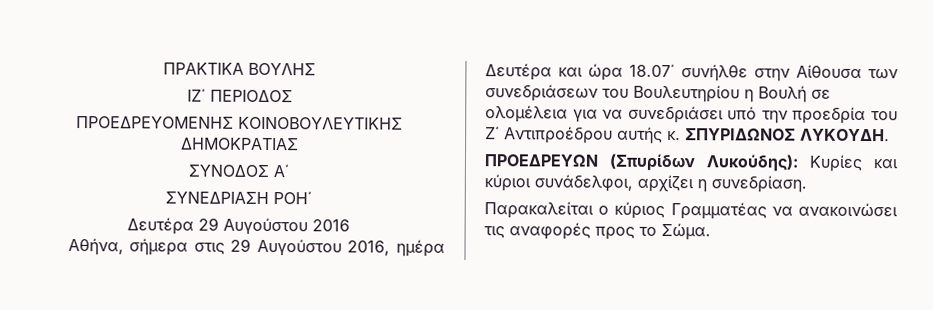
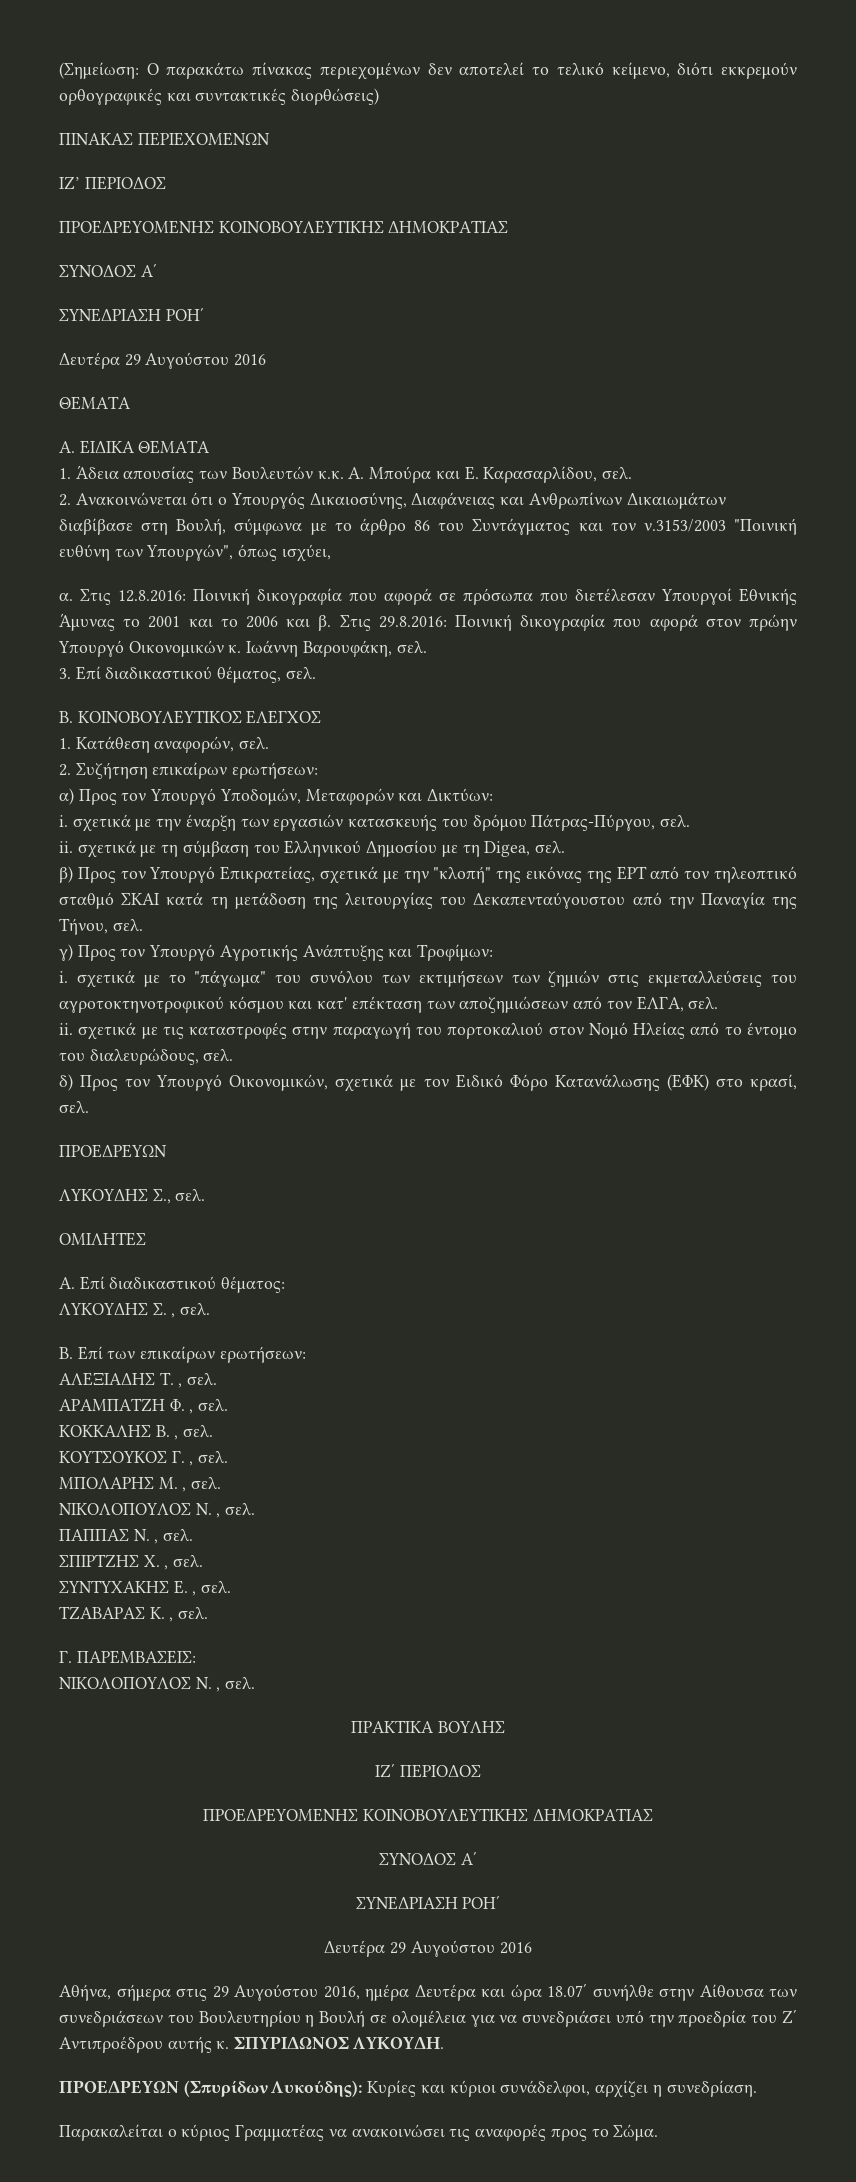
+ (Σημείωση: Ο παρακάτω πίνακας περιεχομένων δεν αποτελεί το τελικό κείμενο, διότι εκκρεμούν ορθογραφικές και συντακτικές διορθώσεις)
+ ΠΙΝΑΚΑΣ ΠΕΡΙΕΧΟΜΕΝΩΝ
+ ΙΖ’ ΠΕΡΙΟΔΟΣ
+ ΠΡΟΕΔΡΕΥΟΜΕΝΗΣ ΚΟΙΝΟΒΟΥΛΕΥΤΙΚΗΣ ΔΗΜΟΚΡΑΤΙΑΣ
+ ΣΥΝΟΔΟΣ Α΄
+ ΣΥΝΕΔΡΙΑΣΗ ΡΟΗ΄
+ Δευτέρα 29 Αυγούστου 2016
+ ΘΕΜΑΤΑ
+ Α. ΕΙΔΙΚΑ ΘΕΜΑΤΑ
+ 1. Άδεια απουσίας των Βουλευτών κ.κ. Α. Μπούρα και Ε. Καρασαρλίδου, σελ.
+ 2. Ανακοινώνεται ότι ο Υπουργός Δικαιοσύνης, Διαφάνειας και Ανθρωπίνων Δικαιωμάτων διαβίβασε στη Βουλή, σύμφωνα με το άρθρο 86 του Συντάγματος και τον ν.3153/2003 "Ποινική ευθύνη των Υπουργών", όπως ισχύει,
+ α. Στις 12.8.2016: Ποινική δικογραφία που αφορά σε πρόσωπα που διετέλεσαν Υπουργοί Εθνικής Άμυνας το 2001 και το 2006 και β. Στις 29.8.2016: Ποινική δικογραφία που αφορά στον πρώην Υπουργό Οικονομικών κ. Ιωάννη Βαρουφάκη, σελ.
+ 3. Επί διαδικαστικού θέματος, σελ.
+ Β. ΚΟΙΝΟΒΟΥΛΕΥΤΙΚΟΣ ΕΛΕΓΧΟΣ
+ 1. Κατάθεση αναφορών, σελ.
+ 2. Συζήτηση επικαίρων ερωτήσεων:
+ α) Προς τον Υπουργό Υποδομών, Μεταφορών και Δικτύων:
+ i. σχετικά με την έναρξη των εργασιών κατασκευής του δρόμου Πάτρας-Πύργου, σελ.
+ ii. σχετικά με τη σύμβαση του Ελληνικού Δημοσίου με τη Digea, σελ.
+ β) Προς τον Υπουργό Επικρατείας, σχετικά με την "κλοπή" της εικόνας της ΕΡΤ από τον τηλεοπτικό σταθμό ΣΚΑΙ κατά τη μετάδοση της λειτουργίας του Δεκαπενταύγουστου από την Παναγία της Τήνου, σελ.
+ γ) Προς τον Υπουργό Αγροτικής Ανάπτυξης και Τροφίμων:
+ i. σχετικά με το "πάγωμα" του συνόλου των εκτιμήσεων των ζημιών στις εκμεταλλεύσεις του αγροτοκτηνοτροφικού κόσμου και κατ' επέκταση των αποζημιώσεων από τον ΕΛΓΑ, σελ.
+ ii. σχετικά με τις καταστροφές στην παραγωγή του πορτοκαλιού στον Νομό Ηλείας από το έντομο του διαλευρώδους, σελ.
+ δ) Προς τον Υπουργό Οικονομικών, σχετικά με τον Ειδικό Φόρο Κατανάλωσης (ΕΦΚ) στο κρασί, σελ.
+ ΠΡΟΕΔΡΕΥΩΝ
+ ΛΥΚΟΥΔΗΣ Σ., σελ.
+ ΟΜΙΛΗΤΕΣ
+ Α. Επί διαδικαστικού θέματος:
+ ΛΥΚΟΥΔΗΣ Σ. , σελ.
+ Β. Επί των επικαίρων ερωτήσεων:
+ ΑΛΕΞΙΑΔΗΣ Τ. , σελ.
+ ΑΡΑΜΠΑΤΖΗ Φ. , σελ.
+ ΚΟΚΚΑΛΗΣ Β. , σελ.
+ ΚΟΥΤΣΟΥΚΟΣ Γ. , σελ.
+ ΜΠΟΛΑΡΗΣ Μ. , σελ.
+ ΝΙΚΟΛΟΠΟΥΛΟΣ Ν. , σελ.
+ ΠΑΠΠΑΣ Ν. , σελ.
+ ΣΠΙΡΤΖΗΣ Χ. , σελ.
+ ΣΥΝΤΥΧΑΚΗΣ Ε. , σελ.
+ ΤΖΑΒΑΡΑΣ Κ. , σελ.
+ Γ. ΠΑΡΕΜΒΑΣΕΙΣ:
+ ΝΙΚΟΛΟΠΟΥΛΟΣ Ν. , σελ.

